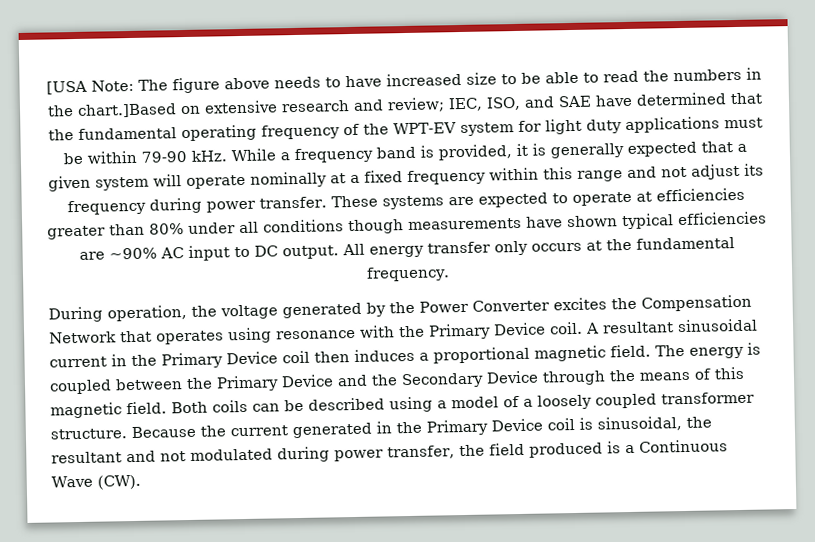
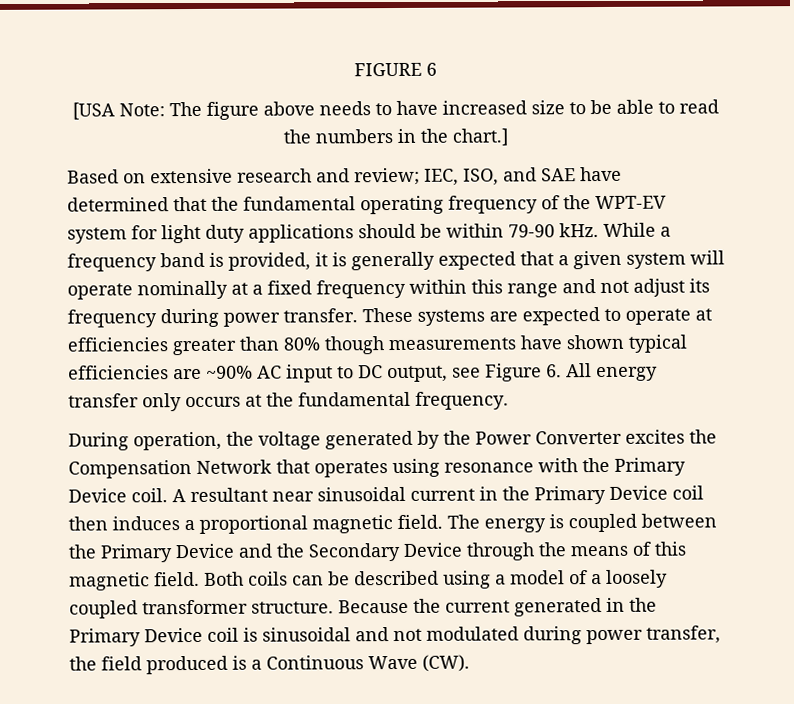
+ FIGURE 6
- [USA Note: The figure above needs to have increased size to be able to read the numbers in the chart.]Based on extensive research and review; IEC, ISO, and SAE have determined that the fundamental operating frequency of the WPT-EV system for light duty applications must be within 79-90 kHz.
+ [USA Note: The figure above needs to have increased size to be able to read the numbers in the chart.]
+ Based on extensive research and review; IEC, ISO, and SAE have determined that the fundamental operating frequency of the WPT-EV system for light duty applications should be within 79-90 kHz.
- These systems are expected to operate at efficiencies greater than 80% under all conditions though measurements have shown typical efficiencies are ~90% AC input to DC output. All energy transfer only occurs at the fundamental frequency.
+ These systems are expected to operate at efficiencies greater than 80% though measurements have shown typical efficiencies are ~90% AC input to DC output, see Figure 6. All energy transfer only occurs at the fundamental frequency.
- A resultant sinusoidal current in the Primary Device coil then induces a proportional magnetic field.
+ A resultant near sinusoidal current in the Primary Device coil then induces a proportional magnetic field.
- Because the current generated in the Primary Device coil is sinusoidal, the resultant and not modulated during power transfer, the field produced is a Continuous Wave (CW).
+ Because the current generated in the Primary Device coil is sinusoidal and not modulated during power transfer, the field produced is a Continuous Wave (CW).

